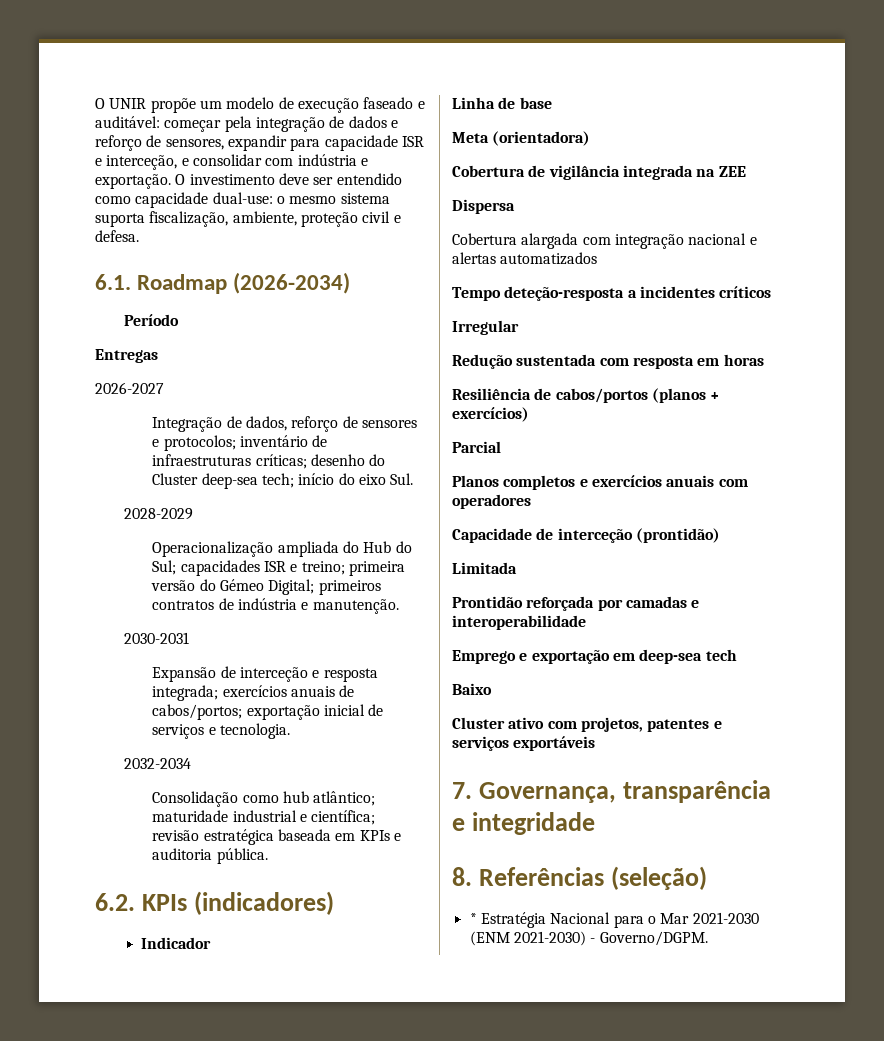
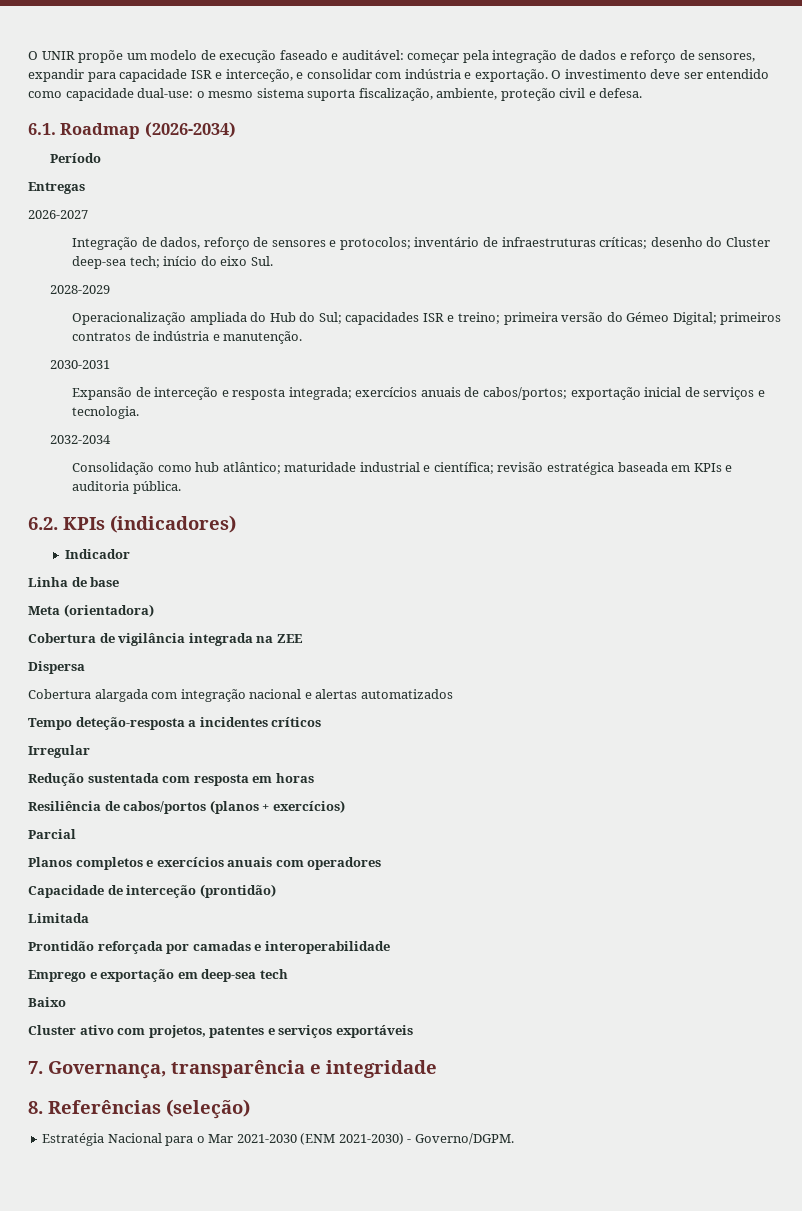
- * Estratégia Nacional para o Mar 2021-2030 (ENM 2021-2030) - Governo/DGPM.
+ Estratégia Nacional para o Mar 2021-2030 (ENM 2021-2030) - Governo/DGPM.

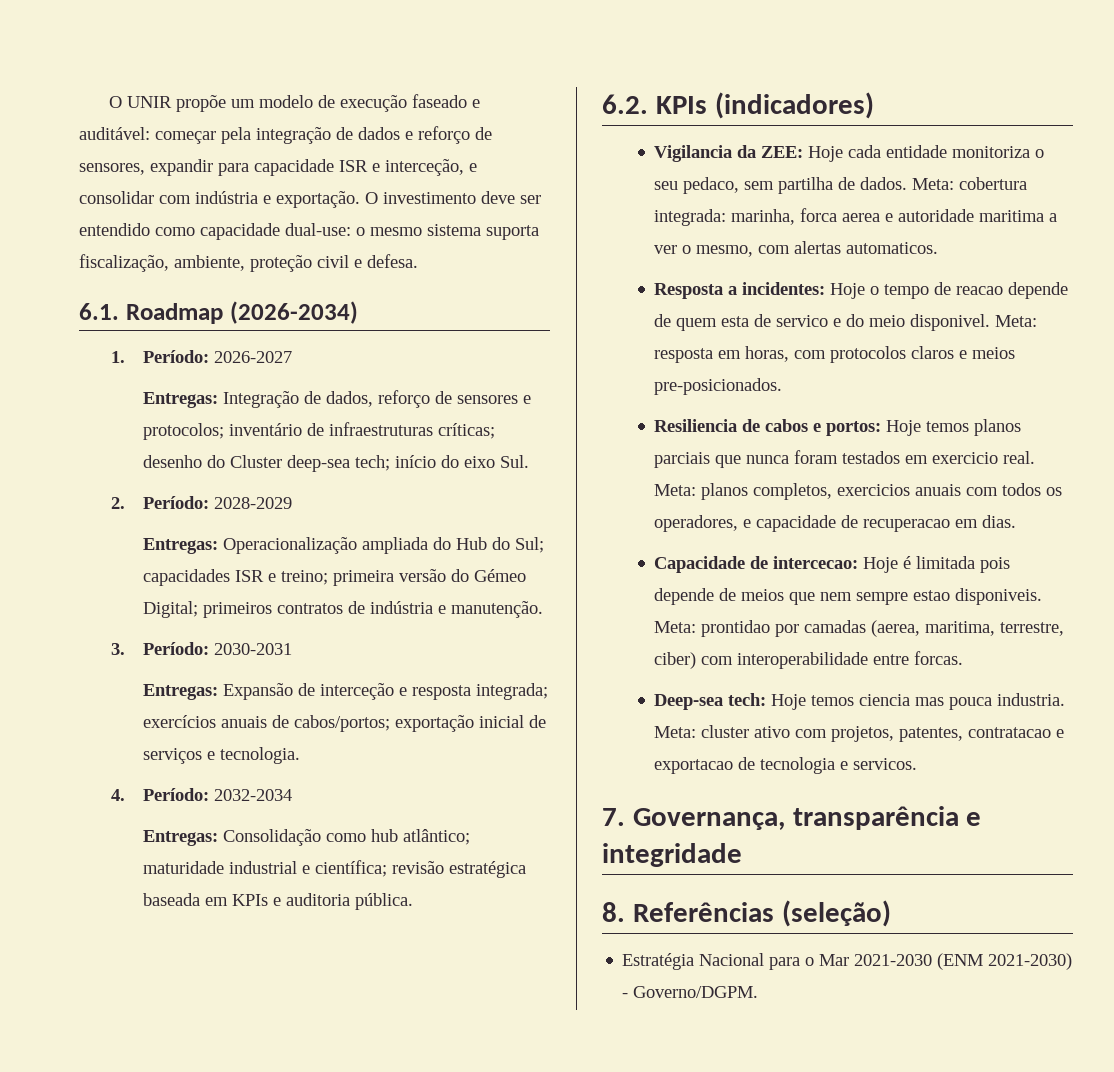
- Período
- Entregas
- 2026-2027
+ 1. Período: 2026-2027
- Integração de dados, reforço de sensores e protocolos; inventário de infraestruturas críticas; desenho do Cluster deep-sea tech; início do eixo Sul.
+ Entregas: Integração de dados, reforço de sensores e protocolos; inventário de infraestruturas críticas; desenho do Cluster deep-sea tech; início do eixo Sul.
- 2028-2029
+ 2. Período: 2028-2029
- Operacionalização ampliada do Hub do Sul; capacidades ISR e treino; primeira versão do Gémeo Digital; primeiros contratos de indústria e manutenção.
+ Entregas: Operacionalização ampliada do Hub do Sul; capacidades ISR e treino; primeira versão do Gémeo Digital; primeiros contratos de indústria e manutenção.
- 2030-2031
+ 3. Período: 2030-2031
- Expansão de interceção e resposta integrada; exercícios anuais de cabos/portos; exportação inicial de serviços e tecnologia.
+ Entregas: Expansão de interceção e resposta integrada; exercícios anuais de cabos/portos; exportação inicial de serviços e tecnologia.
- 2032-2034
+ 4. Período: 2032-2034
- Consolidação como hub atlântico; maturidade industrial e científica; revisão estratégica baseada em KPIs e auditoria pública.
+ Entregas: Consolidação como hub atlântico; maturidade industrial e científica; revisão estratégica baseada em KPIs e auditoria pública.
- Indicador
- Linha de base
- Meta (orientadora)
- Cobertura de vigilância integrada na ZEE
- Dispersa
- Cobertura alargada com integração nacional e alertas automatizados
- Tempo deteção-resposta a incidentes críticos
- Irregular
- Redução sustentada com resposta em horas
- Resiliência de cabos/portos (planos + exercícios)
- Parcial
- Planos completos e exercícios anuais com operadores
- Capacidade de interceção (prontidão)
- Limitada
- Prontidão reforçada por camadas e interoperabilidade
- Emprego e exportação em deep-sea tech
- Baixo
- Cluster ativo com projetos, patentes e serviços exportáveis
+ Vigilancia da ZEE: Hoje cada entidade monitoriza o seu pedaco, sem partilha de dados. Meta: cobertura integrada: marinha, forca aerea e autoridade maritima a ver o mesmo, com alertas automaticos.
+ Resposta a incidentes: Hoje o tempo de reacao depende de quem esta de servico e do meio disponivel. Meta: resposta em horas, com protocolos claros e meios pre-posicionados.
+ Resiliencia de cabos e portos: Hoje temos planos parciais que nunca foram testados em exercicio real. Meta: planos completos, exercicios anuais com todos os operadores, e capacidade de recuperacao em dias.
+ Capacidade de intercecao: Hoje é limitada pois depende de meios que nem sempre estao disponiveis. Meta: prontidao por camadas (aerea, maritima, terrestre, ciber) com interoperabilidade entre forcas.
+ Deep-sea tech: Hoje temos ciencia mas pouca industria. Meta: cluster ativo com projetos, patentes, contratacao e exportacao de tecnologia e servicos.

